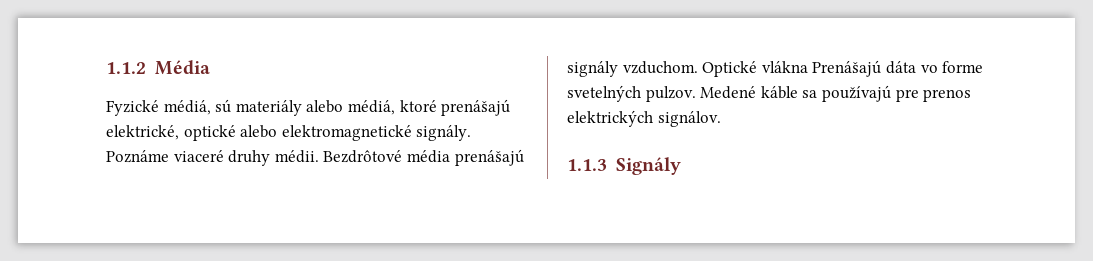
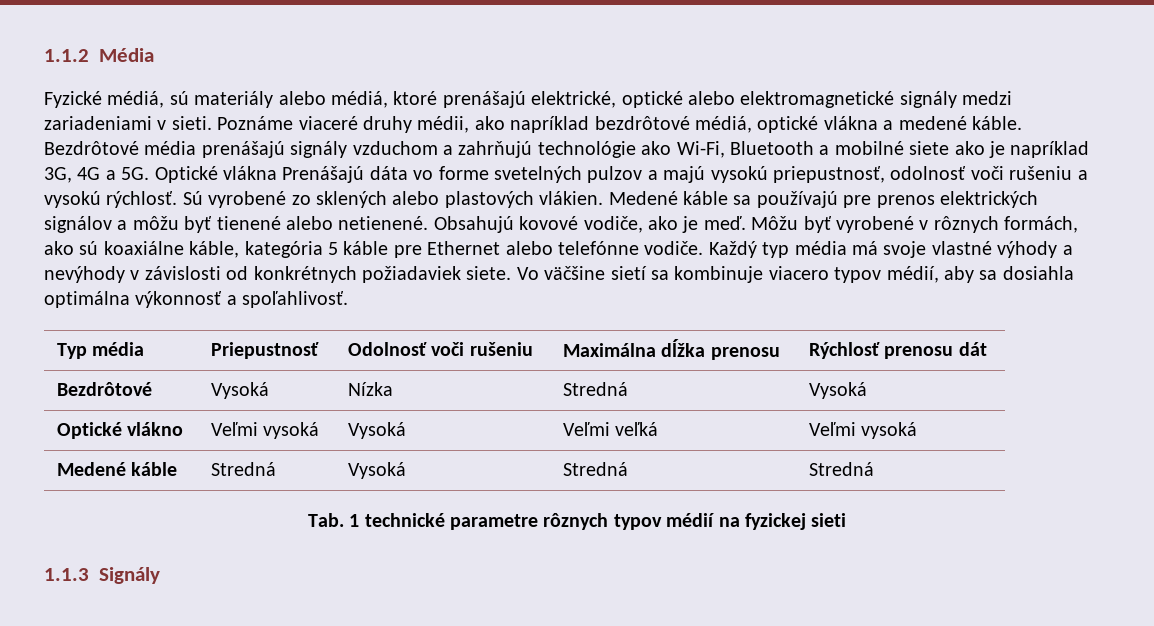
- Fyzické médiá, sú materiály alebo médiá, ktoré prenášajú elektrické, optické alebo elektromagnetické signály. Poznáme viaceré druhy médii. Bezdrôtové média prenášajú signály vzduchom.
+ Fyzické médiá, sú materiály alebo médiá, ktoré prenášajú elektrické, optické alebo elektromagnetické signály medzi zariadeniami v sieti. Poznáme viaceré druhy médii, ako napríklad bezdrôtové médiá, optické vlákna a medené káble. Bezdrôtové média prenášajú signály vzduchom a zahrňujú technológie ako Wi-Fi, Bluetooth a mobilné siete ako je napríklad 3G, 4G a 5G.
- Optické vlákna Prenášajú dáta vo forme svetelných pulzov.
+ Optické vlákna Prenášajú dáta vo forme svetelných pulzov a majú vysokú priepustnosť, odolnosť voči rušeniu a vysokú rýchlosť. Sú vyrobené zo sklených alebo plastových vlákien.
- Medené káble sa používajú pre prenos elektrických signálov.
+ Medené káble sa používajú pre prenos elektrických signálov a môžu byť tienené alebo netienené. Obsahujú kovové vodiče, ako je meď. Môžu byť vyrobené v rôznych formách, ako sú koaxiálne káble, kategória 5 káble pre Ethernet alebo telefónne vodiče. Každý typ média má svoje vlastné výhody a nevýhody v závislosti od konkrétnych požiadaviek siete. Vo väčšine sietí sa kombinuje viacero typov médií, aby sa dosiahla optimálna výkonnosť a spoľahlivosť.
+ Typ média | Priepustnosť | Odolnosť voči rušeniu | Maximálna dĺžka prenosu | Rýchlosť prenosu dát
+ Bezdrôtové | Vysoká | Nízka | Stredná | Vysoká
+ Optické vlákno | Veľmi vysoká | Vysoká | Veľmi veľká | Veľmi vysoká
+ Medené káble | Stredná | Vysoká | Stredná | Stredná
+ Tab. 1 technické parametre rôznych typov médií na fyzickej sieti

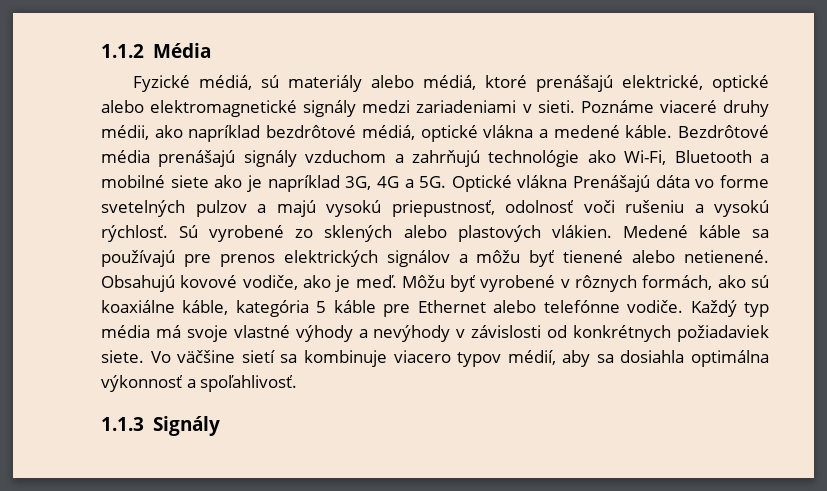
- Typ média | Priepustnosť | Odolnosť voči rušeniu | Maximálna dĺžka prenosu | Rýchlosť prenosu dát
- Bezdrôtové | Vysoká | Nízka | Stredná | Vysoká
- Optické vlákno | Veľmi vysoká | Vysoká | Veľmi veľká | Veľmi vysoká
- Medené káble | Stredná | Vysoká | Stredná | Stredná
- Tab. 1 technické parametre rôznych typov médií na fyzickej sieti

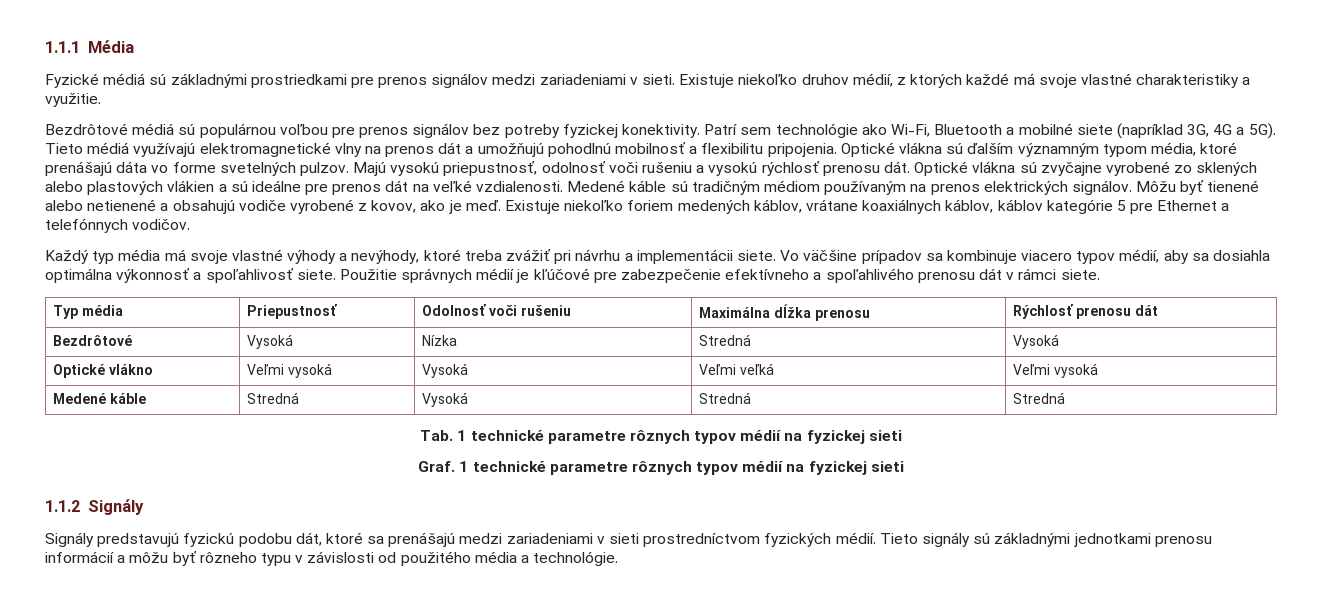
- 1.1.2 Média
+ 1.1.1 Média
- Fyzické médiá, sú materiály alebo médiá, ktoré prenášajú elektrické, optické alebo elektromagnetické signály medzi zariadeniami v sieti. Poznáme viaceré druhy médii, ako napríklad bezdrôtové médiá, optické vlákna a medené káble. Bezdrôtové média prenášajú signály vzduchom a zahrňujú technológie ako Wi-Fi, Bluetooth a mobilné siete ako je napríklad 3G, 4G a 5G. Optické vlákna Prenášajú dáta vo forme svetelných pulzov a majú vysokú priepustnosť, odolnosť voči rušeniu a vysokú rýchlosť. Sú vyrobené zo sklených alebo plastových vlákien. Medené káble sa používajú pre prenos elektrických signálov a môžu byť tienené alebo netienené. Obsahujú kovové vodiče, ako je meď. Môžu byť vyrobené v rôznych formách, ako sú koaxiálne káble, kategória 5 káble pre Ethernet alebo telefónne vodiče. Každý typ média má svoje vlastné výhody a nevýhody v závislosti od konkrétnych požiadaviek siete.
+ Fyzické médiá sú základnými prostriedkami pre prenos signálov medzi zariadeniami v sieti. Existuje niekoľko druhov médií, z ktorých každé má svoje vlastné charakteristiky a využitie.
+ Bezdrôtové médiá sú populárnou voľbou pre prenos signálov bez potreby fyzickej konektivity. Patrí sem technológie ako Wi-Fi, Bluetooth a mobilné siete (napríklad 3G, 4G a 5G). Tieto médiá využívajú elektromagnetické vlny na prenos dát a umožňujú pohodlnú mobilnosť a flexibilitu pripojenia. Optické vlákna sú ďalším významným typom média, ktoré prenášajú dáta vo forme svetelných pulzov. Majú vysokú priepustnosť, odolnosť voči rušeniu a vysokú rýchlosť prenosu dát. Optické vlákna sú zvyčajne vyrobené zo sklených alebo plastových vlákien a sú ideálne pre prenos dát na veľké vzdialenosti. Medené káble sú tradičným médiom používaným na prenos elektrických signálov. Môžu byť tienené alebo netienené a obsahujú vodiče vyrobené z kovov, ako je meď. Existuje niekoľko foriem medených káblov, vrátane koaxiálnych káblov, káblov kategórie 5 pre Ethernet a telefónnych vodičov.
+ Každý typ média má svoje vlastné výhody a nevýhody, ktoré treba zvážiť pri návrhu a implementácii siete.
- Vo väčšine sietí sa kombinuje viacero typov médií, aby sa dosiahla optimálna výkonnosť a spoľahlivosť.
- 1.1.3 Signály
+ Vo väčšine prípadov sa kombinuje viacero typov médií, aby sa dosiahla optimálna výkonnosť a spoľahlivosť siete. Použitie správnych médií je kľúčové pre zabezpečenie efektívneho a spoľahlivého prenosu dát v rámci siete.
+ Typ média | Priepustnosť | Odolnosť voči rušeniu | Maximálna dĺžka prenosu | Rýchlosť prenosu dát
+ Bezdrôtové | Vysoká | Nízka | Stredná | Vysoká
+ Optické vlákno | Veľmi vysoká | Vysoká | Veľmi veľká | Veľmi vysoká
+ Medené káble | Stredná | Vysoká | Stredná | Stredná
+ Tab. 1 technické parametre rôznych typov médií na fyzickej sieti
+ Graf. 1 technické parametre rôznych typov médií na fyzickej sieti
+ 1.1.2 Signály
+ Signály predstavujú fyzickú podobu dát, ktoré sa prenášajú medzi zariadeniami v sieti prostredníctvom fyzických médií. Tieto signály sú základnými jednotkami prenosu informácií a môžu byť rôzneho typu v závislosti od použitého média a technológie.

